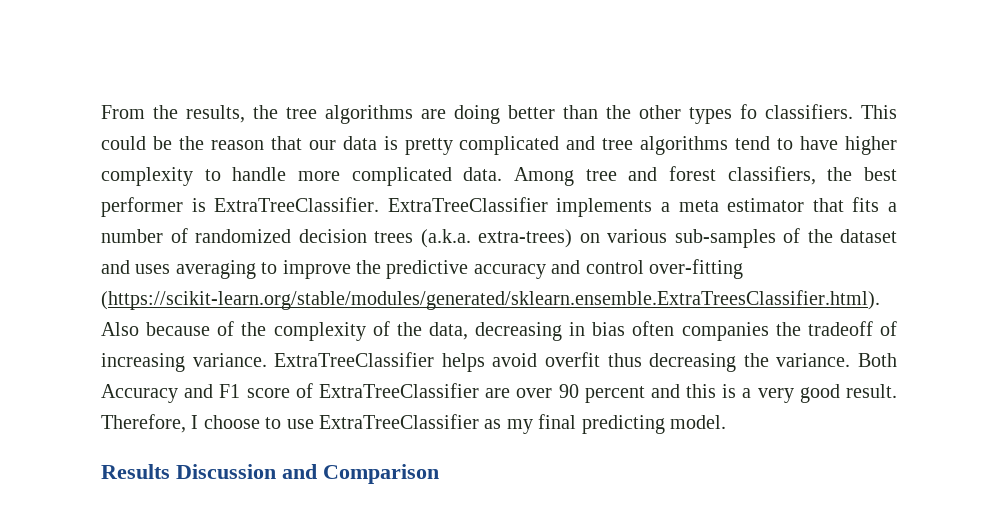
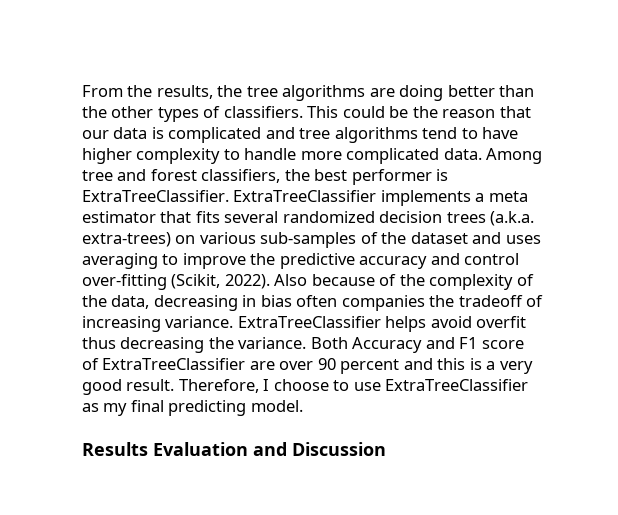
- From the results, the tree algorithms are doing better than the other types fo classifiers.
+ From the results, the tree algorithms are doing better than the other types of classifiers.
- This could be the reason that our data is pretty complicated and tree algorithms tend to have higher complexity to handle more complicated data.
+ This could be the reason that our data is complicated and tree algorithms tend to have higher complexity to handle more complicated data.
- ExtraTreeClassifier implements a meta estimator that fits a number of randomized decision trees (a.k.a. extra-trees) on various sub-samples of the dataset and uses averaging to improve the predictive accuracy and control over-fitting (https://scikit-learn.org/stable/modules/generated/sklearn.ensemble.ExtraTreesClassifier.html). Also because of the complexity of the data, decreasing in bias often companies the tradeoff of increasing variance.
+ ExtraTreeClassifier implements a meta estimator that fits several randomized decision trees (a.k.a. extra-trees) on various sub-samples of the dataset and uses averaging to improve the predictive accuracy and control over-fitting (Scikit, 2022). Also because of the complexity of the data, decreasing in bias often companies the tradeoff of increasing variance.
- Results Discussion and Comparison
+ Results Evaluation and Discussion

